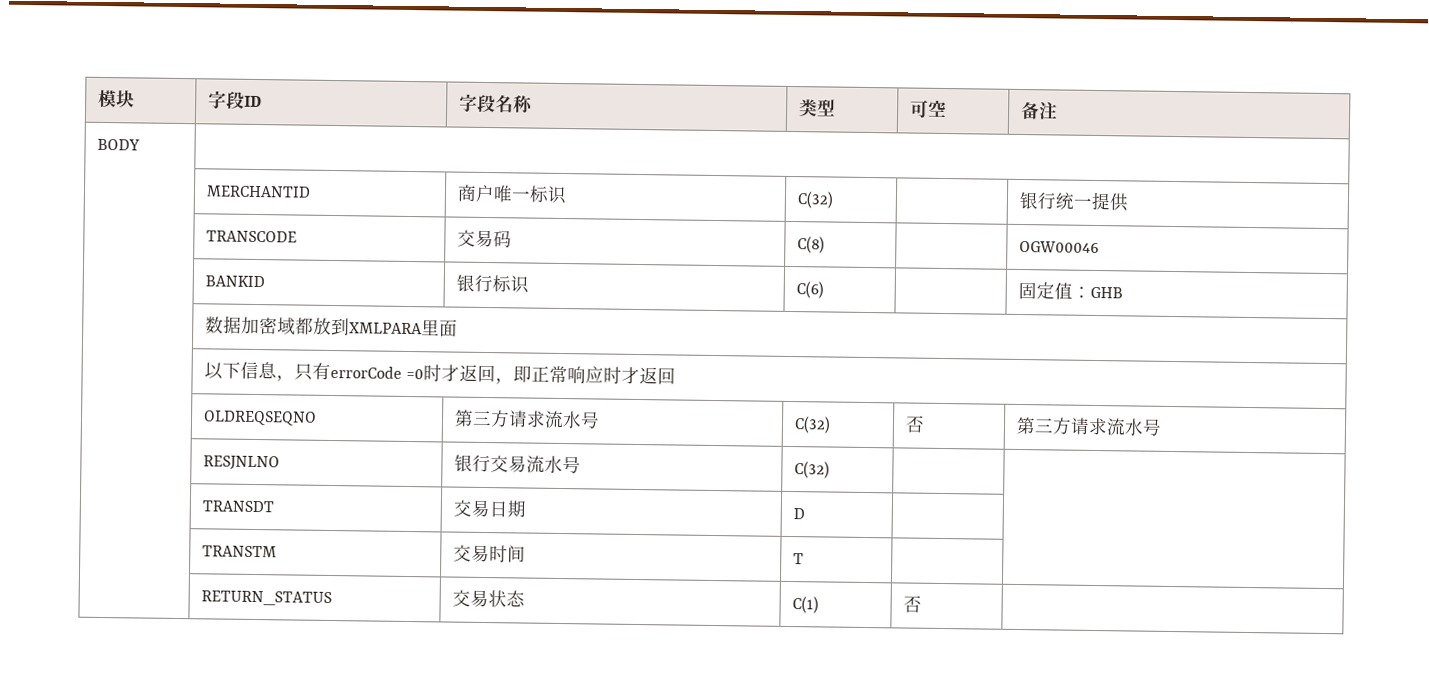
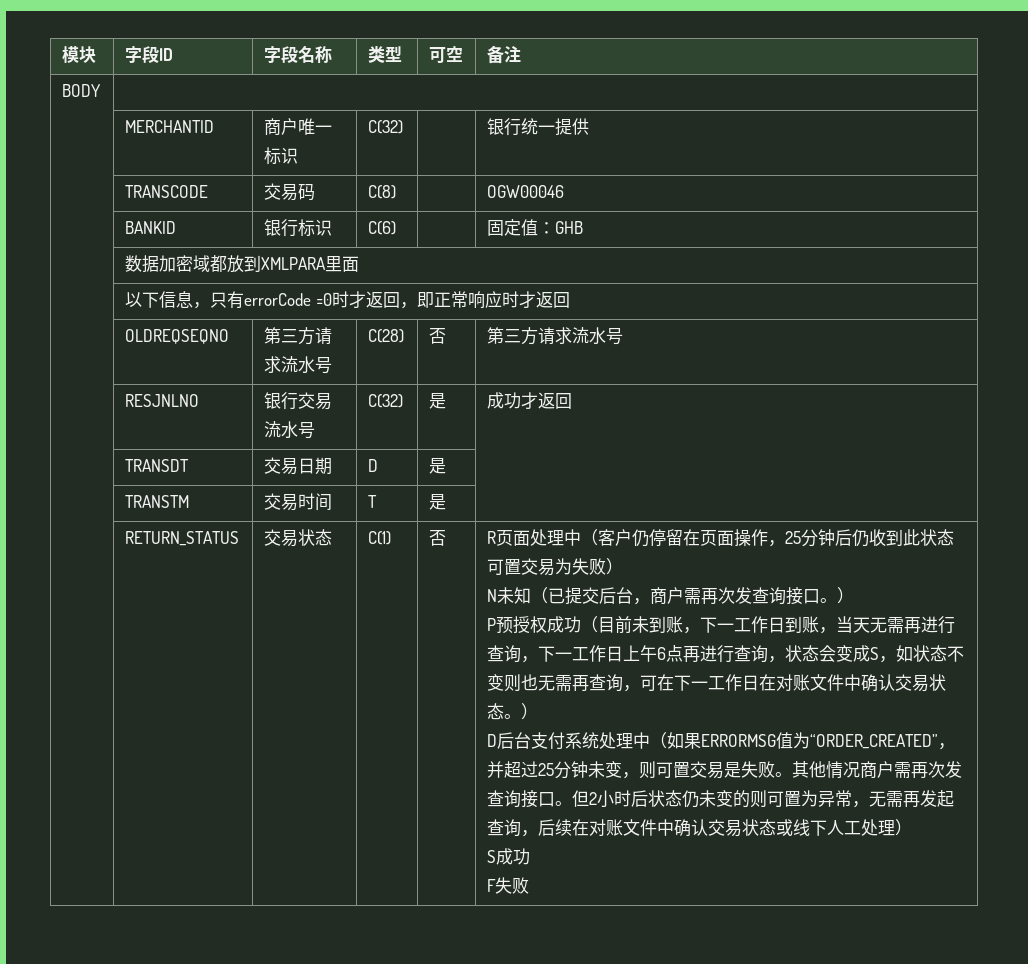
- | OLDREQSEQNO | 第三方请求流水号 | C(32) | 否 | 第三方请求流水号
+ | OLDREQSEQNO | 第三方请求流水号 | C(28) | 否 | 第三方请求流水号
- | RESJNLNO | 银行交易流水号 | C(32) | |
+ | RESJNLNO | 银行交易流水号 | C(32) | 是 | 成功才返回
- | TRANSDT | 交易日期 | D | |
+ | TRANSDT | 交易日期 | D | 是 |
- | TRANSTM | 交易时间 | T | |
+ | TRANSTM | 交易时间 | T | 是 |
+ R页面处理中（客户仍停留在页面操作，25分钟后仍收到此状态可置交易为失败）
+ N未知（已提交后台，商户需再次发查询接口。）
+ P预授权成功（目前未到账，下一工作日到账，当天无需再进行查询，下一工作日上午6点再进行查询，状态会变成S，如状态不变则也无需再查询，可在下一工作日在对账文件中确认交易状态。）
+ D后台支付系统处理中（如果ERRORMSG值为“ORDER_CREATED”，并超过25分钟未变，则可置交易是失败。其他情况商户需再次发查询接口。但2小时后状态仍未变的则可置为异常，无需再发起查询，后续在对账文件中确认交易状态或线下人工处理）
+ S成功
+ F失败

